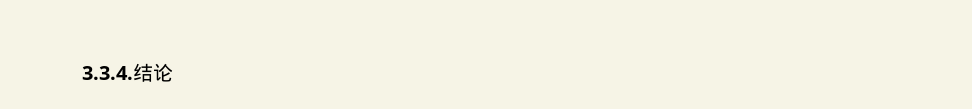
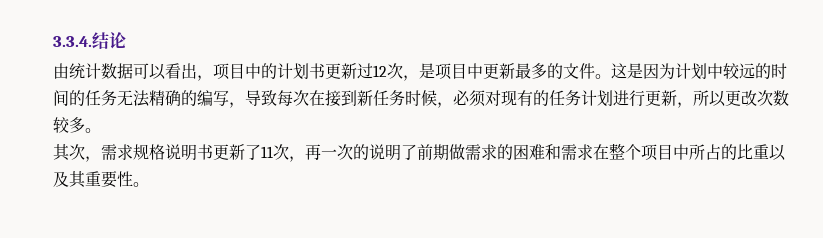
+ 由统计数据可以看出，项目中的计划书更新过12次，是项目中更新最多的文件。这是因为计划中较远的时间的任务无法精确的编写，导致每次在接到新任务时候，必须对现有的任务计划进行更新，所以更改次数较多。
+ 其次，需求规格说明书更新了11次，再一次的说明了前期做需求的困难和需求在整个项目中所占的比重以及其重要性。

